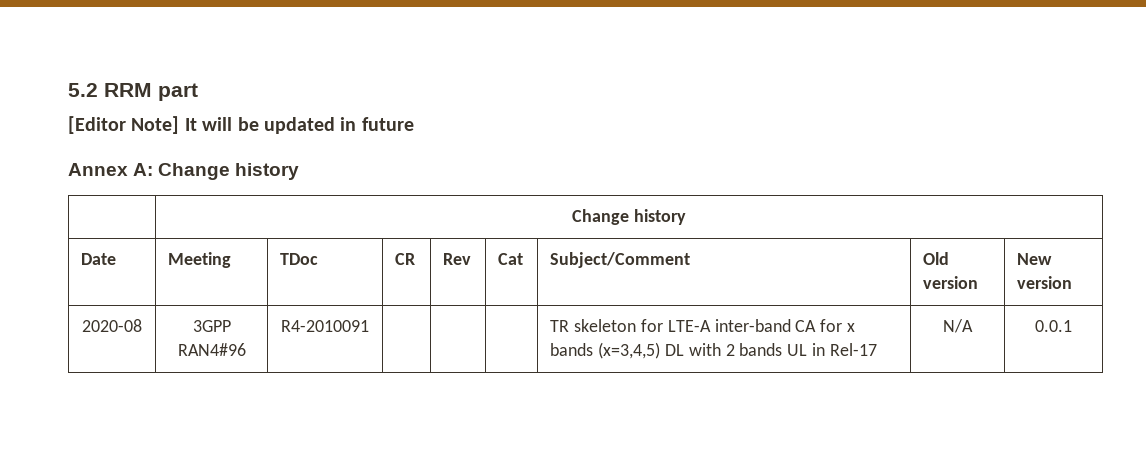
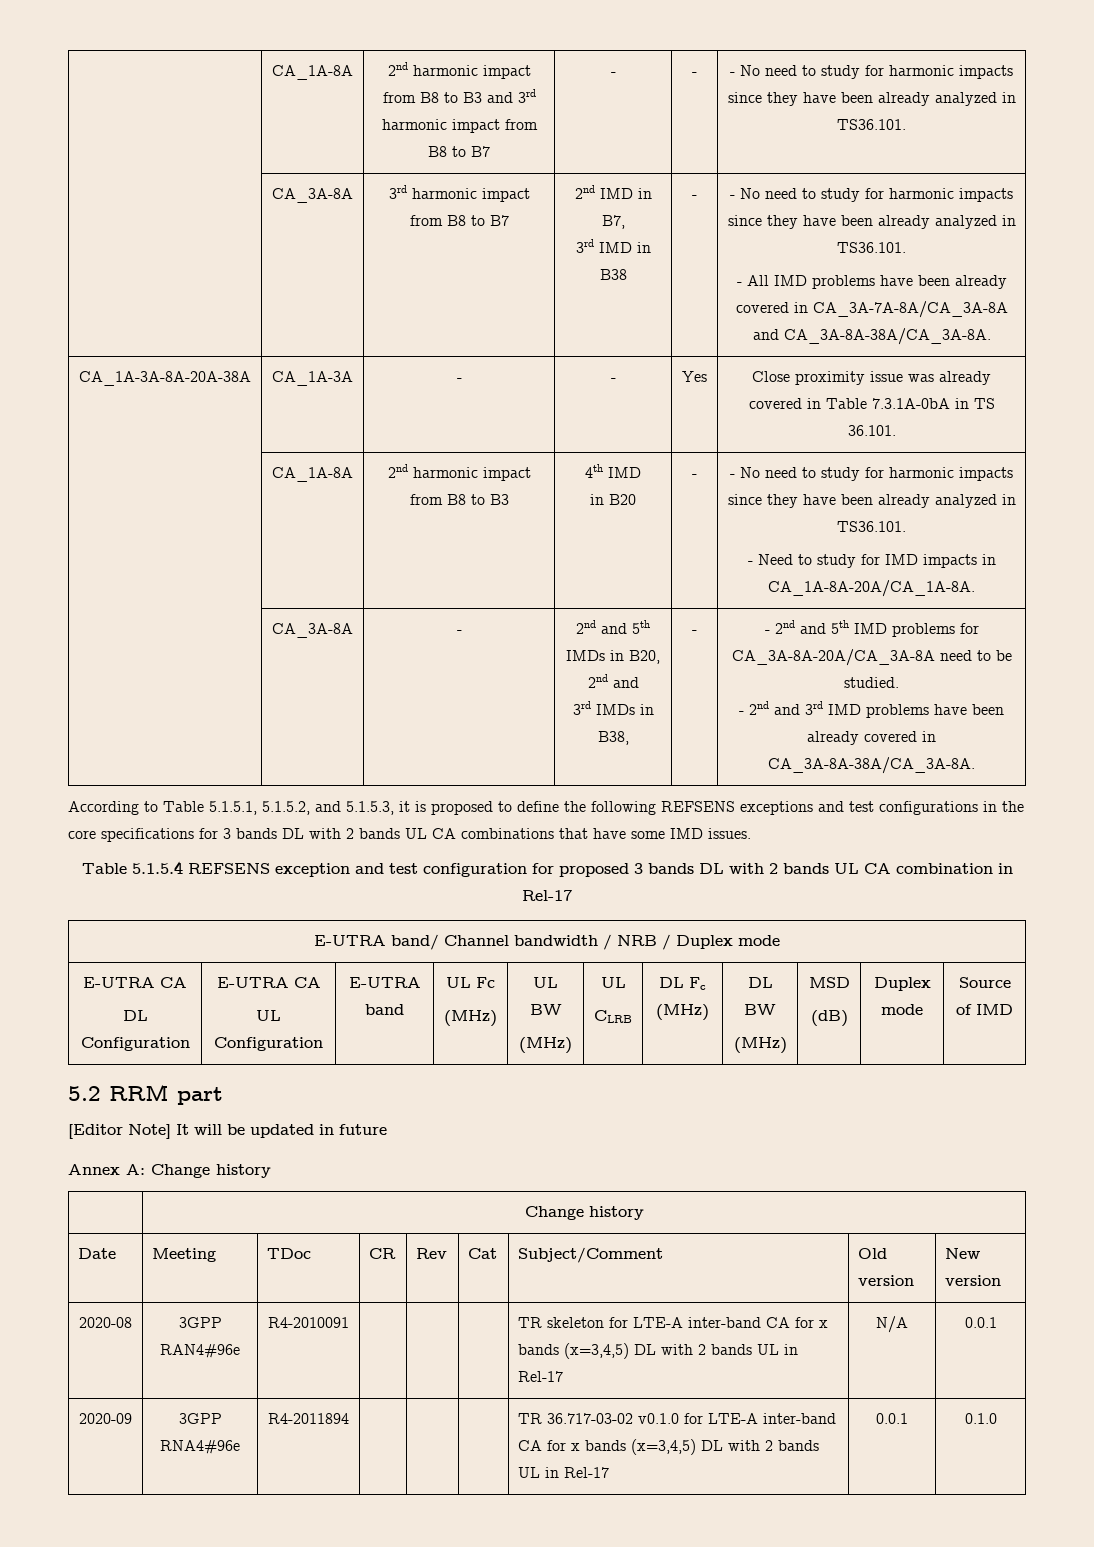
+ | CA_1A-8A | 2nd harmonic impact from B8 to B3 and 3rd harmonic impact from B8 to B7 | - | - | - No need to study for harmonic impacts since they have been already analyzed in TS36.101.
+ | CA_3A-8A | 3rd harmonic impact from B8 to B7 | 2nd IMD in B7,
+ 3rd IMD in B38 | - | - No need to study for harmonic impacts since they have been already analyzed in TS36.101.
+ - All IMD problems have been already covered in CA_3A-7A-8A/CA_3A-8A and CA_3A-8A-38A/CA_3A-8A.
+ CA_1A-3A-8A-20A-38A | CA_1A-3A | - | - | Yes | Close proximity issue was already covered in Table 7.3.1A-0bA in TS 36.101.
+ | CA_1A-8A | 2nd harmonic impact from B8 to B3 | 4th IMD
+ in B20 | - | - No need to study for harmonic impacts since they have been already analyzed in TS36.101.
+ - Need to study for IMD impacts in CA_1A-8A-20A/CA_1A-8A.
+ | CA_3A-8A | - | 2nd and 5th IMDs in B20, 2nd and
+ 3rd IMDs in B38, | - | - 2nd and 5th IMD problems for CA_3A-8A-20A/CA_3A-8A need to be studied.
+ - 2nd and 3rd IMD problems have been already covered in CA_3A-8A-38A/CA_3A-8A.
+ According to Table 5.1.5.1, 5.1.5.2, and 5.1.5.3, it is proposed to define the following REFSENS exceptions and test configurations in the core specifications for 3 bands DL with 2 bands UL CA combinations that have some IMD issues.
+ Table 5.1.5.4 REFSENS exception and test configuration for proposed 3 bands DL with 2 bands UL CA combination in Rel-17
+ E-UTRA band/ Channel bandwidth / NRB / Duplex mode
+ E-UTRA CA
+ DL Configuration | E-UTRA CA
+ UL Configuration | E-UTRA band | UL Fc
+ (MHz) | UL BW
+ (MHz) | UL
+ CLRB | DL Fc (MHz) | DL BW
+ (MHz) | MSD
+ (dB) | Duplex mode | Source of IMD
- 2020-08 | 3GPP RAN4#96 | R4-2010091 | | | | TR skeleton for LTE-A inter-band CA for x bands (x=3,4,5) DL with 2 bands UL in Rel-17 | N/A | 0.0.1
+ 2020-08 | 3GPP RAN4#96e | R4-2010091 | | | | TR skeleton for LTE-A inter-band CA for x bands (x=3,4,5) DL with 2 bands UL in Rel-17 | N/A | 0.0.1
+ 2020-09 | 3GPP RNA4#96e | R4-2011894 | | | | TR 36.717-03-02 v0.1.0 for LTE-A inter-band CA for x bands (x=3,4,5) DL with 2 bands UL in Rel-17 | 0.0.1 | 0.1.0

